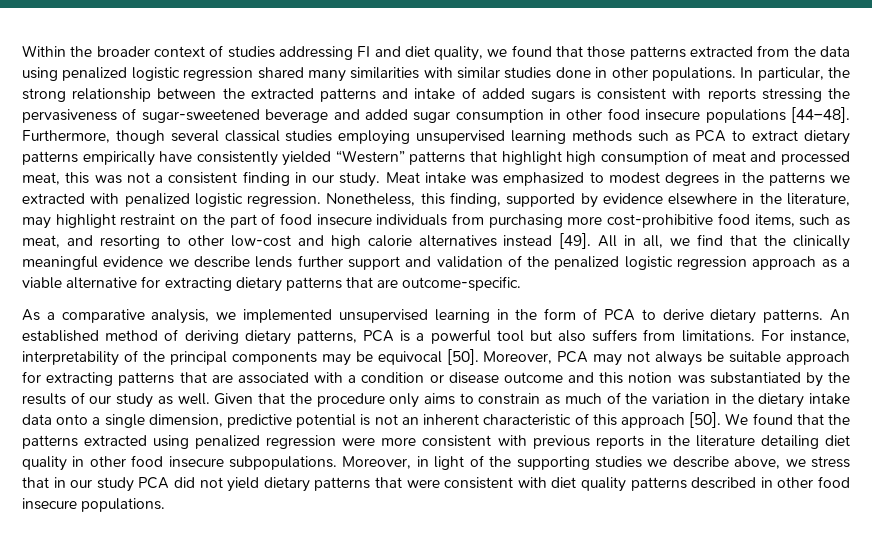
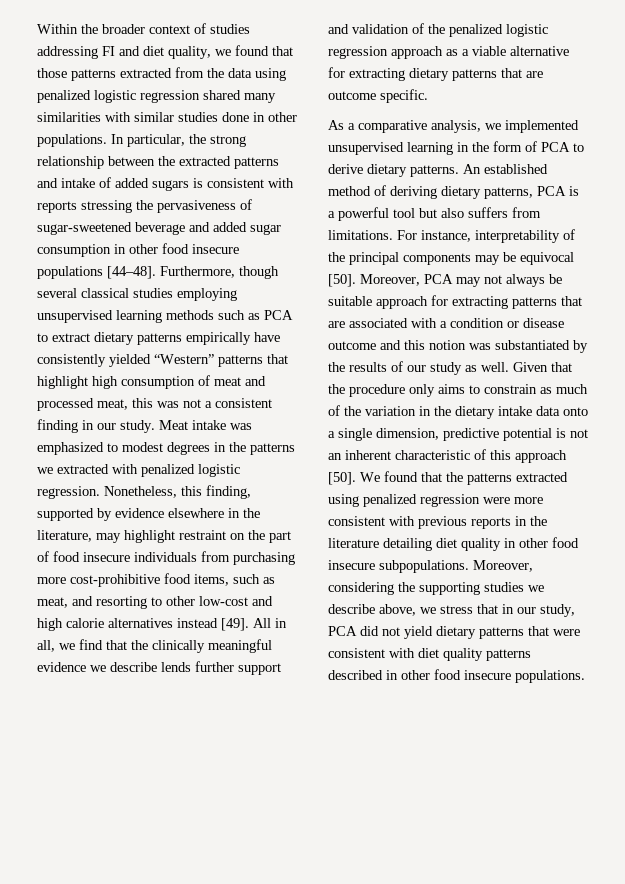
- All in all, we find that the clinically meaningful evidence we describe lends further support and validation of the penalized logistic regression approach as a viable alternative for extracting dietary patterns that are outcome-specific.
+ All in all, we find that the clinically meaningful evidence we describe lends further support and validation of the penalized logistic regression approach as a viable alternative for extracting dietary patterns that are outcome specific.
- Moreover, in light of the supporting studies we describe above, we stress that in our study PCA did not yield dietary patterns that were consistent with diet quality patterns described in other food insecure populations.
+ Moreover, considering the supporting studies we describe above, we stress that in our study, PCA did not yield dietary patterns that were consistent with diet quality patterns described in other food insecure populations.

